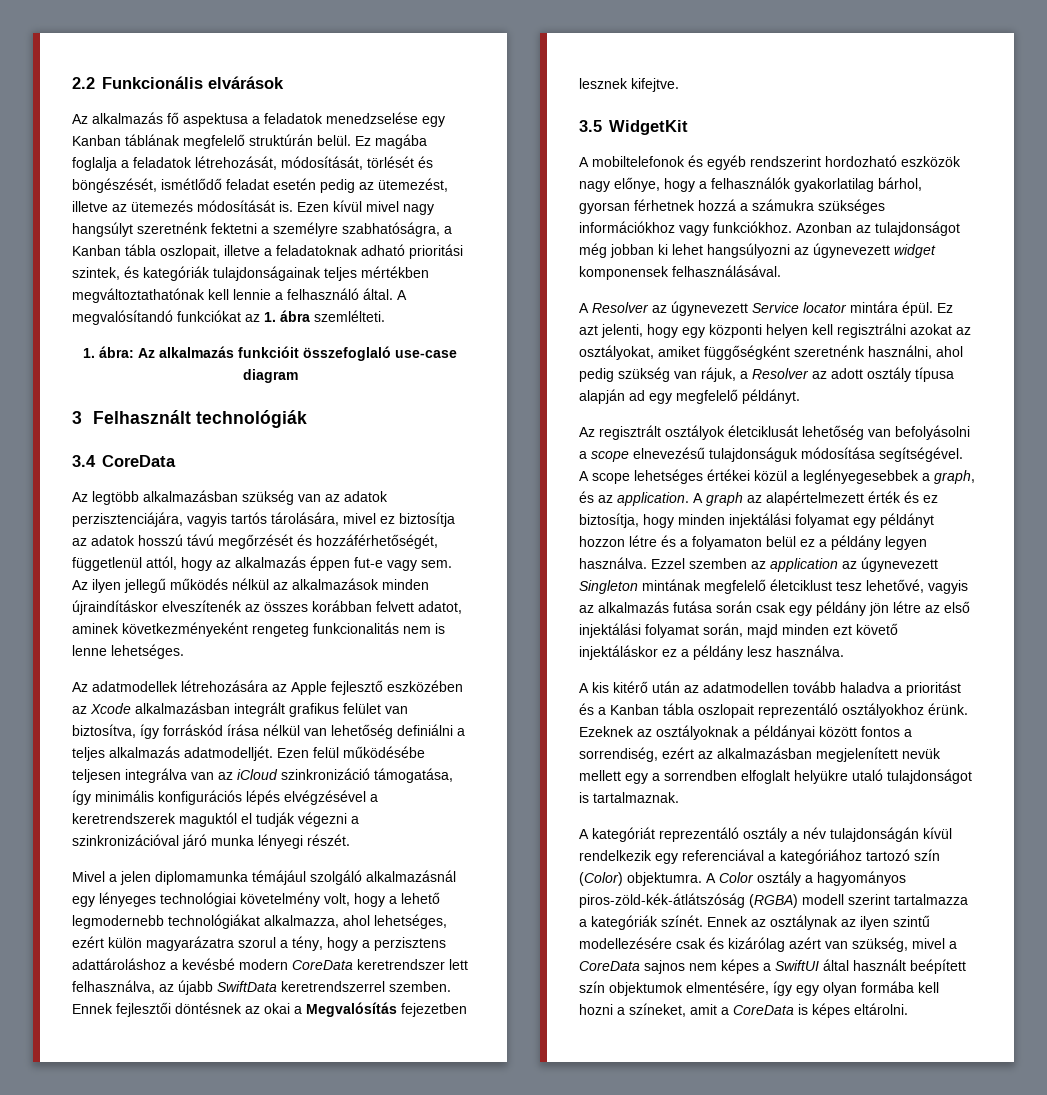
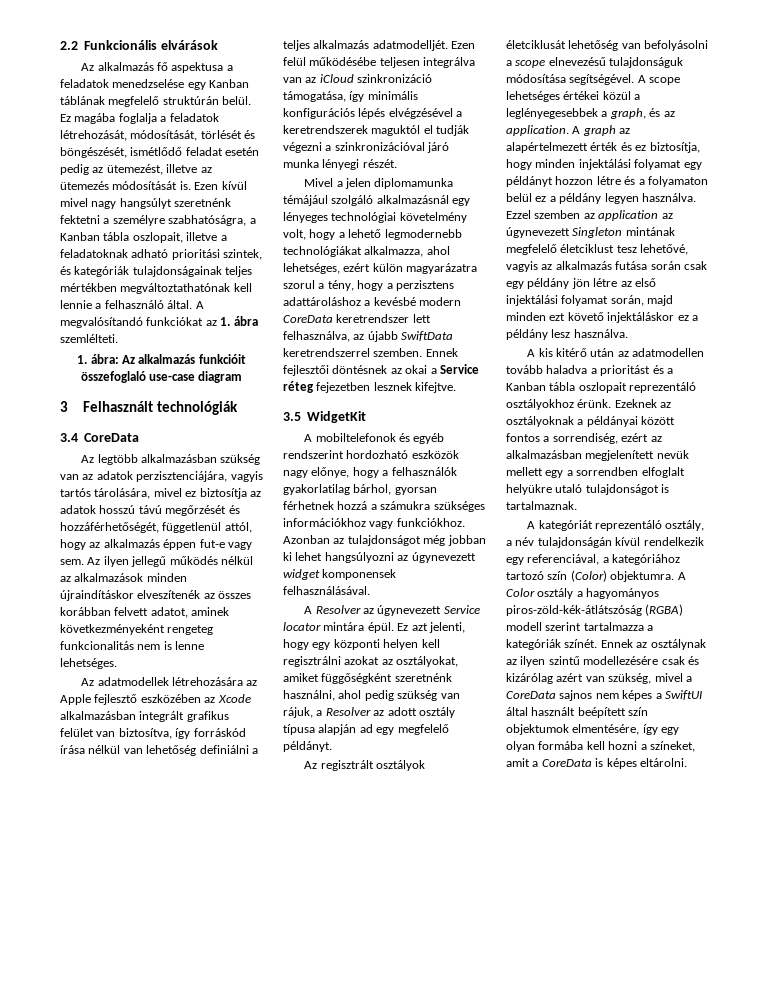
- Ennek fejlesztői döntésnek az okai a Megvalósítás fejezetben lesznek kifejtve.
+ Ennek fejlesztői döntésnek az okai a Service réteg fejezetben lesznek kifejtve.
- A kategóriát reprezentáló osztály a név tulajdonságán kívül rendelkezik egy referenciával a kategóriához tartozó szín (Color) objektumra.
+ A kategóriát reprezentáló osztály, a név tulajdonságán kívül rendelkezik egy referenciával, a kategóriához tartozó szín (Color) objektumra.

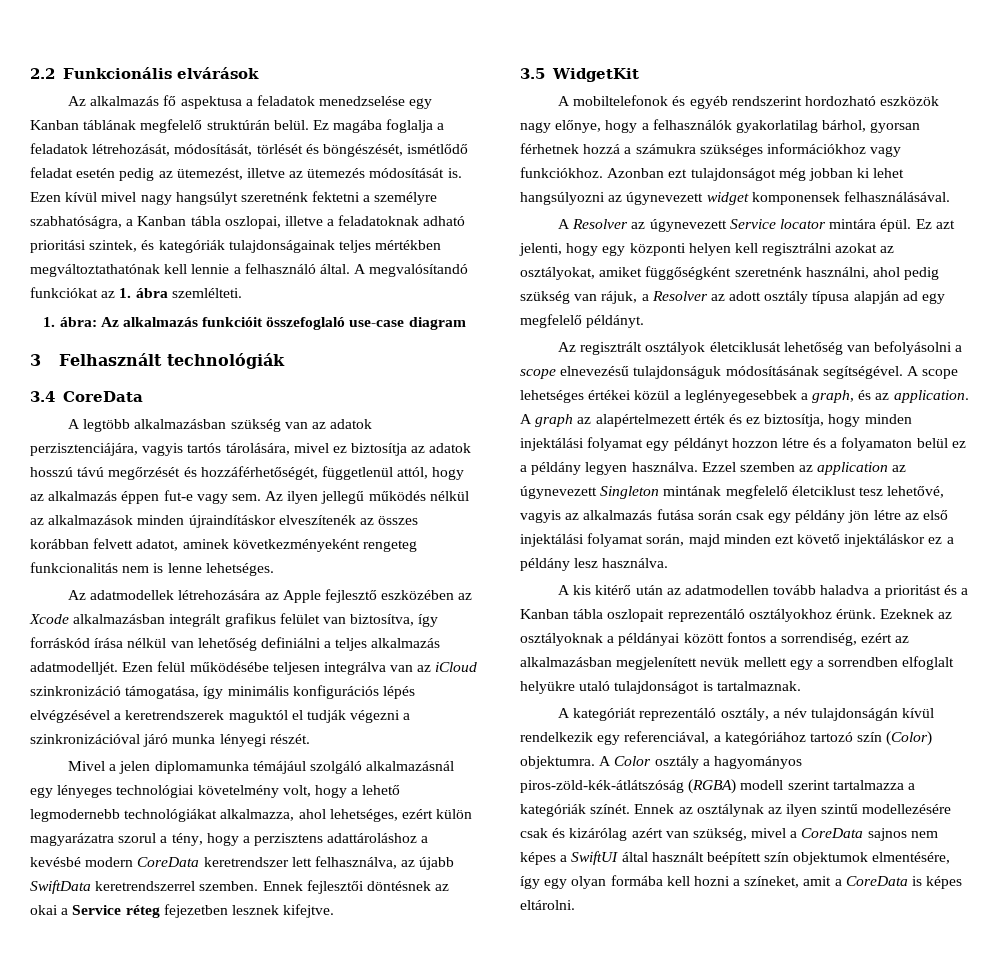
- Ezen kívül mivel nagy hangsúlyt szeretnénk fektetni a személyre szabhatóságra, a Kanban tábla oszlopait, illetve a feladatoknak adható prioritási szintek, és kategóriák tulajdonságainak teljes mértékben megváltoztathatónak kell lennie a felhasználó által.
+ Ezen kívül mivel nagy hangsúlyt szeretnénk fektetni a személyre szabhatóságra, a Kanban tábla oszlopai, illetve a feladatoknak adható prioritási szintek, és kategóriák tulajdonságainak teljes mértékben megváltoztathatónak kell lennie a felhasználó által.
- Az legtöbb alkalmazásban szükség van az adatok perzisztenciájára, vagyis tartós tárolására, mivel ez biztosítja az adatok hosszú távú megőrzését és hozzáférhetőségét, függetlenül attól, hogy az alkalmazás éppen fut-e vagy sem.
+ A legtöbb alkalmazásban szükség van az adatok perzisztenciájára, vagyis tartós tárolására, mivel ez biztosítja az adatok hosszú távú megőrzését és hozzáférhetőségét, függetlenül attól, hogy az alkalmazás éppen fut-e vagy sem.
- Azonban az tulajdonságot még jobban ki lehet hangsúlyozni az úgynevezett widget komponensek felhasználásával.
+ Azonban ezt tulajdonságot még jobban ki lehet hangsúlyozni az úgynevezett widget komponensek felhasználásával.
- Az regisztrált osztályok életciklusát lehetőség van befolyásolni a scope elnevezésű tulajdonságuk módosítása segítségével.
+ Az regisztrált osztályok életciklusát lehetőség van befolyásolni a scope elnevezésű tulajdonságuk módosításának segítségével.

